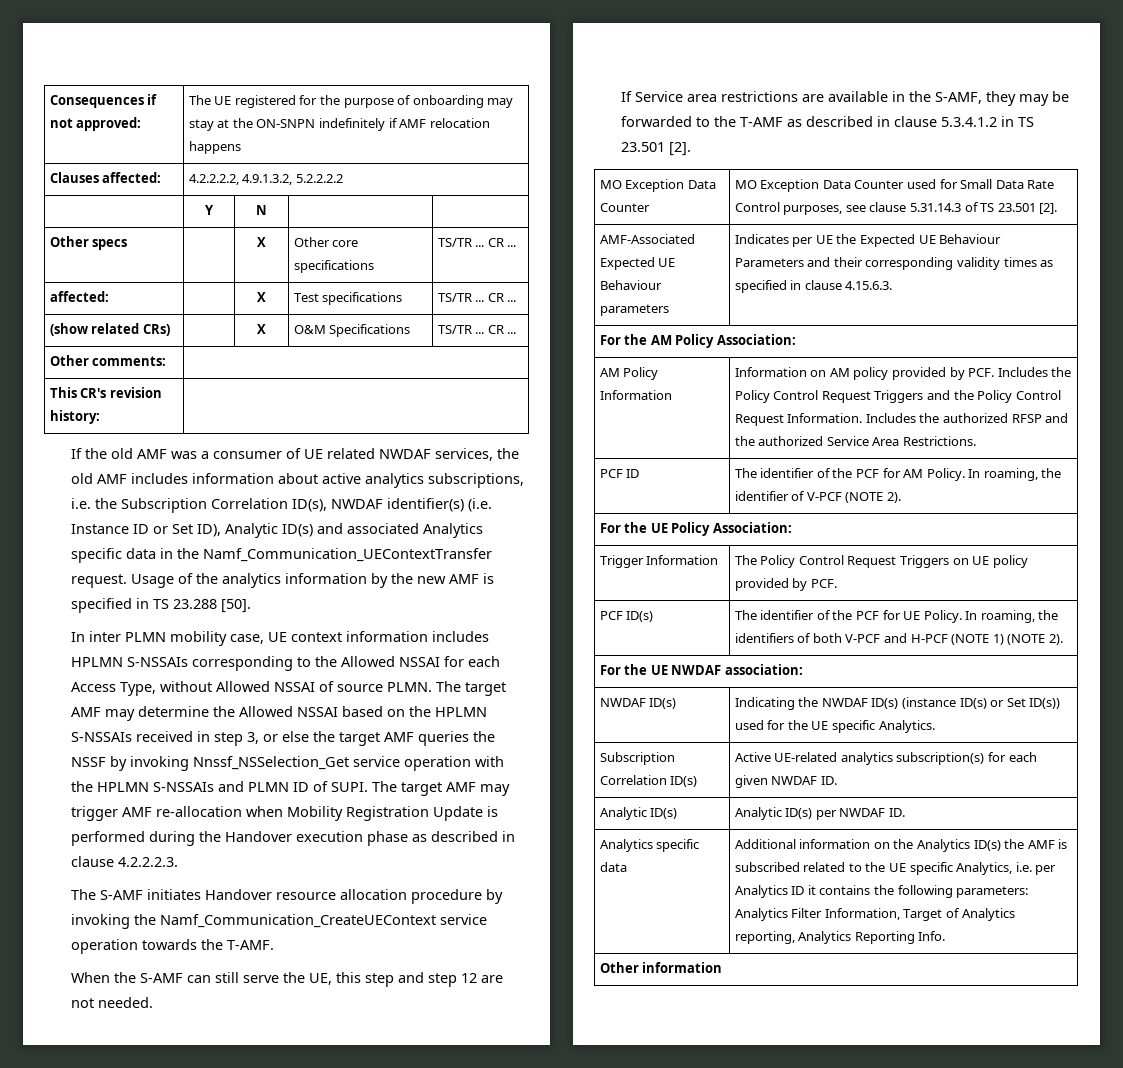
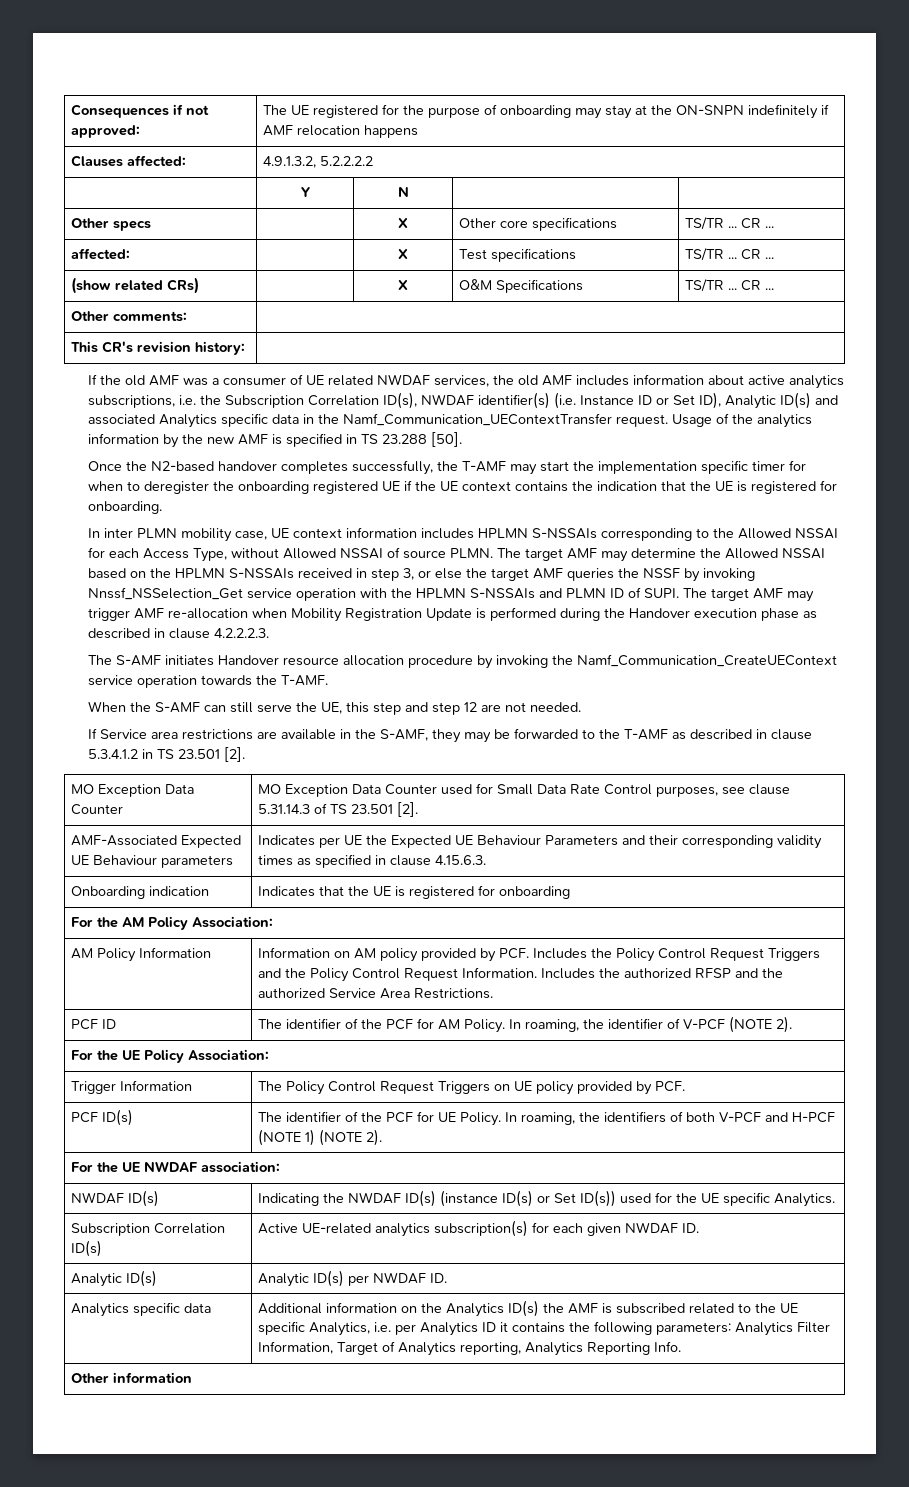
- Clauses affected: | 4.2.2.2.2, 4.9.1.3.2, 5.2.2.2.2
+ Clauses affected: | 4.9.1.3.2, 5.2.2.2.2
+ Once the N2-based handover completes successfully, the T-AMF may start the implementation specific timer for when to deregister the onboarding registered UE if the UE context contains the indication that the UE is registered for onboarding.
+ Onboarding indication | Indicates that the UE is registered for onboarding

